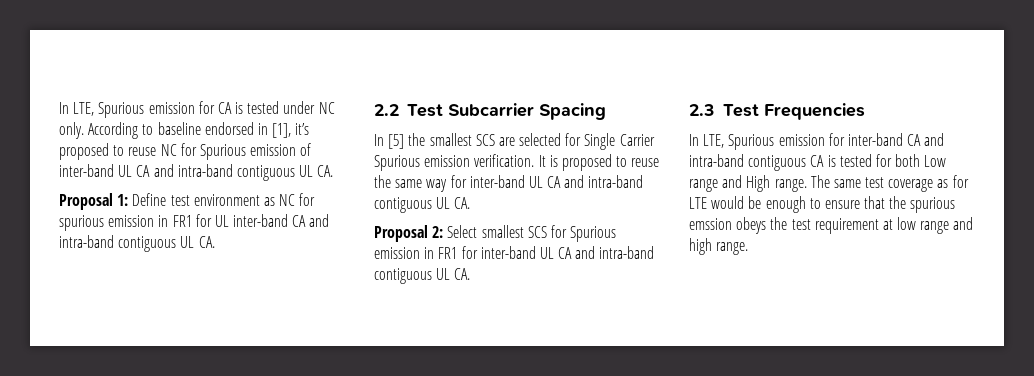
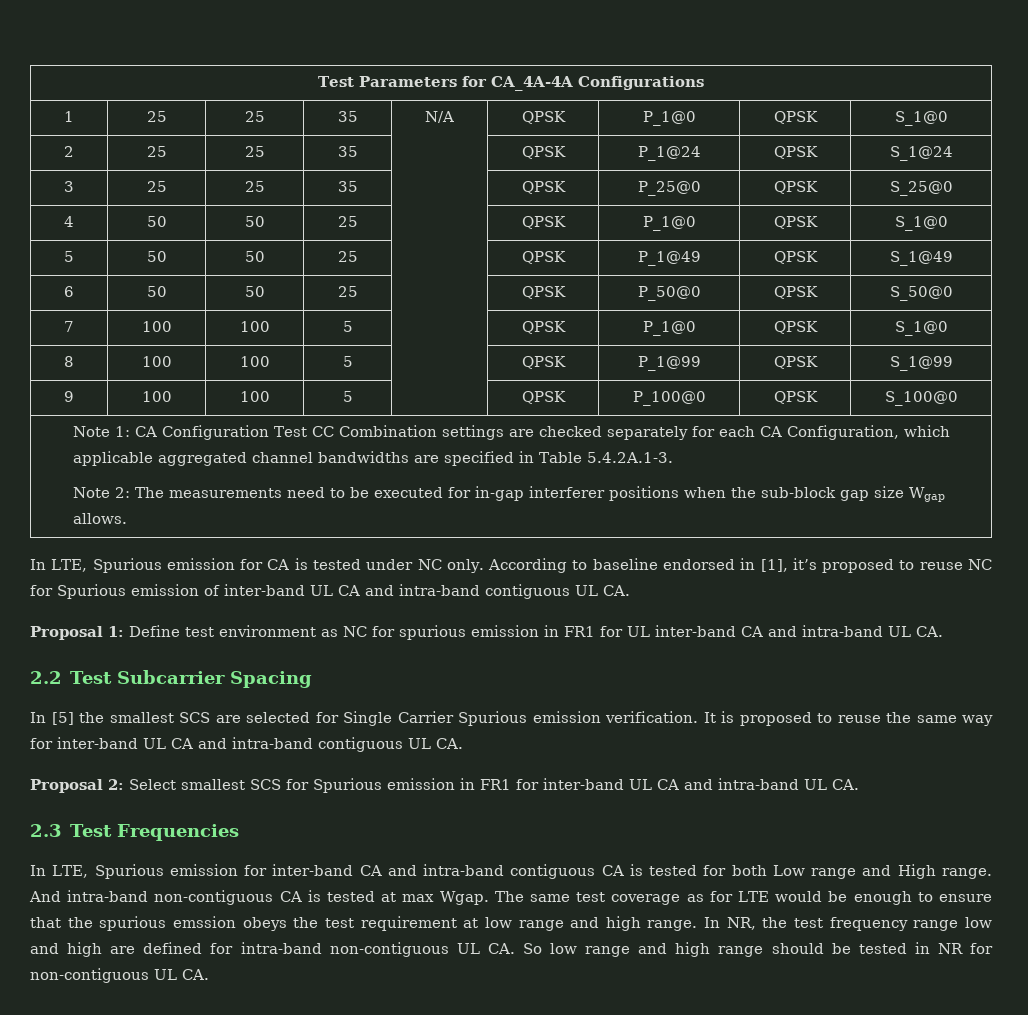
+ Test Parameters for CA_4A-4A Configurations
+ 1 | 25 | 25 | 35 | N/A | QPSK | P_1@0 | QPSK | S_1@0
+ 2 | 25 | 25 | 35 | | QPSK | P_1@24 | QPSK | S_1@24
+ 3 | 25 | 25 | 35 | | QPSK | P_25@0 | QPSK | S_25@0
+ 4 | 50 | 50 | 25 | | QPSK | P_1@0 | QPSK | S_1@0
+ 5 | 50 | 50 | 25 | | QPSK | P_1@49 | QPSK | S_1@49
+ 6 | 50 | 50 | 25 | | QPSK | P_50@0 | QPSK | S_50@0
+ 7 | 100 | 100 | 5 | | QPSK | P_1@0 | QPSK | S_1@0
+ 8 | 100 | 100 | 5 | | QPSK | P_1@99 | QPSK | S_1@99
+ 9 | 100 | 100 | 5 | | QPSK | P_100@0 | QPSK | S_100@0
+ Note 1: CA Configuration Test CC Combination settings are checked separately for each CA Configuration, which applicable aggregated channel bandwidths are specified in Table 5.4.2A.1-3.
+ Note 2: The measurements need to be executed for in-gap interferer positions when the sub-block gap size Wgap allows.
- Proposal 1: Define test environment as NC for spurious emission in FR1 for UL inter-band CA and intra-band contiguous UL CA.
+ Proposal 1: Define test environment as NC for spurious emission in FR1 for UL inter-band CA and intra-band UL CA.
- Proposal 2: Select smallest SCS for Spurious emission in FR1 for inter-band UL CA and intra-band contiguous UL CA.
+ Proposal 2: Select smallest SCS for Spurious emission in FR1 for inter-band UL CA and intra-band UL CA.
+ And intra-band non-contiguous CA is tested at max Wgap.
+ In NR, the test frequency range low and high are defined for intra-band non-contiguous UL CA. So low range and high range should be tested in NR for non-contiguous UL CA.

